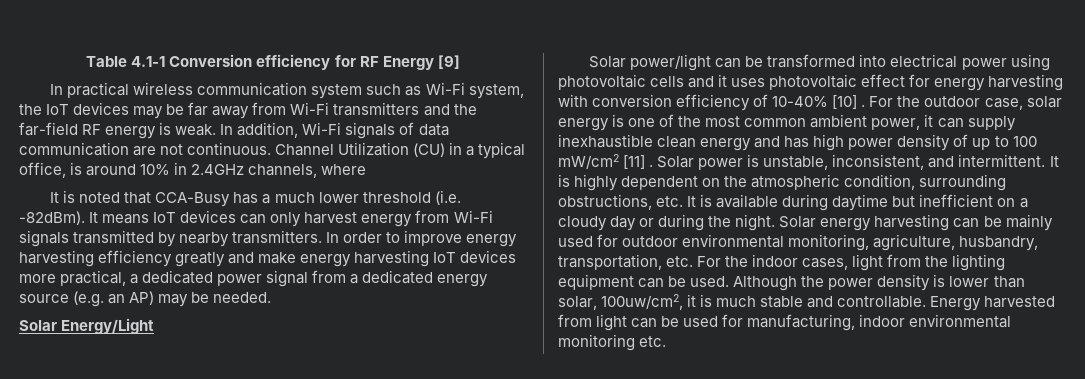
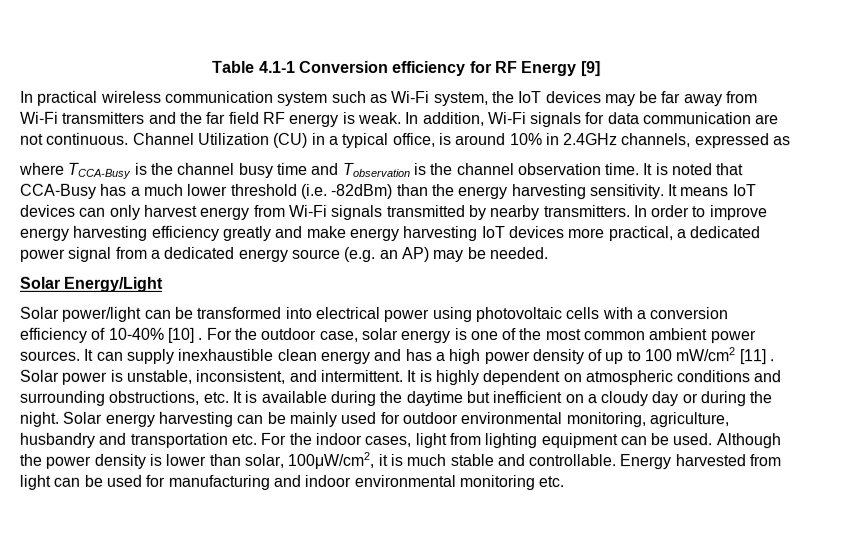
- In practical wireless communication system such as Wi-Fi system, the IoT devices may be far away from Wi-Fi transmitters and the far-field RF energy is weak.
+ In practical wireless communication system such as Wi-Fi system, the IoT devices may be far away from Wi-Fi transmitters and the far field RF energy is weak.
- In addition, Wi-Fi signals of data communication are not continuous.
+ In addition, Wi-Fi signals for data communication are not continuous.
- Channel Utilization (CU) in a typical office, is around 10% in 2.4GHz channels, where
- It is noted that CCA-Busy has a much lower threshold (i.e. -82dBm).
+ Channel Utilization (CU) in a typical office, is around 10% in 2.4GHz channels, expressed as
+ where TCCA-Busy is the channel busy time and Tobservation is the channel observation time. It is noted that CCA-Busy has a much lower threshold (i.e. -82dBm) than the energy harvesting sensitivity.
- Solar power/light can be transformed into electrical power using photovoltaic cells and it uses photovoltaic effect for energy harvesting with conversion efficiency of 10-40% [10] .
+ Solar power/light can be transformed into electrical power using photovoltaic cells with a conversion efficiency of 10-40% [10] .
- For the outdoor case, solar energy is one of the most common ambient power, it can supply inexhaustible clean energy and has high power density of up to 100 mW/cm2 [11] .
+ For the outdoor case, solar energy is one of the most common ambient power sources. It can supply inexhaustible clean energy and has a high power density of up to 100 mW/cm2 [11] .
- It is highly dependent on the atmospheric condition, surrounding obstructions, etc. It is available during daytime but inefficient on a cloudy day or during the night.
+ It is highly dependent on atmospheric conditions and surrounding obstructions, etc. It is available during the daytime but inefficient on a cloudy day or during the night.
- Solar energy harvesting can be mainly used for outdoor environmental monitoring, agriculture, husbandry, transportation, etc. For the indoor cases, light from the lighting equipment can be used.
+ Solar energy harvesting can be mainly used for outdoor environmental monitoring, agriculture, husbandry and transportation etc. For the indoor cases, light from lighting equipment can be used.
- Although the power density is lower than solar, 100uw/cm2, it is much stable and controllable.
+ Although the power density is lower than solar, 100μW/cm2, it is much stable and controllable.
- Energy harvested from light can be used for manufacturing, indoor environmental monitoring etc.
+ Energy harvested from light can be used for manufacturing and indoor environmental monitoring etc.

